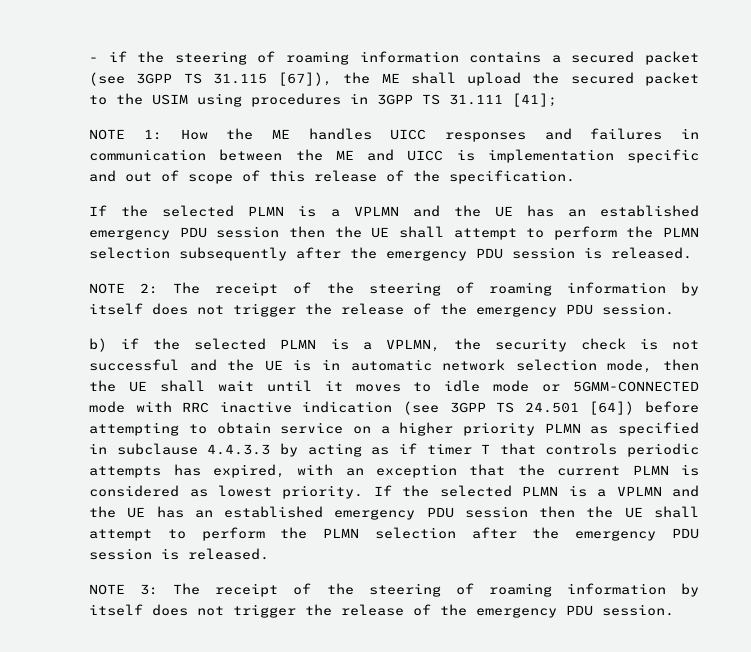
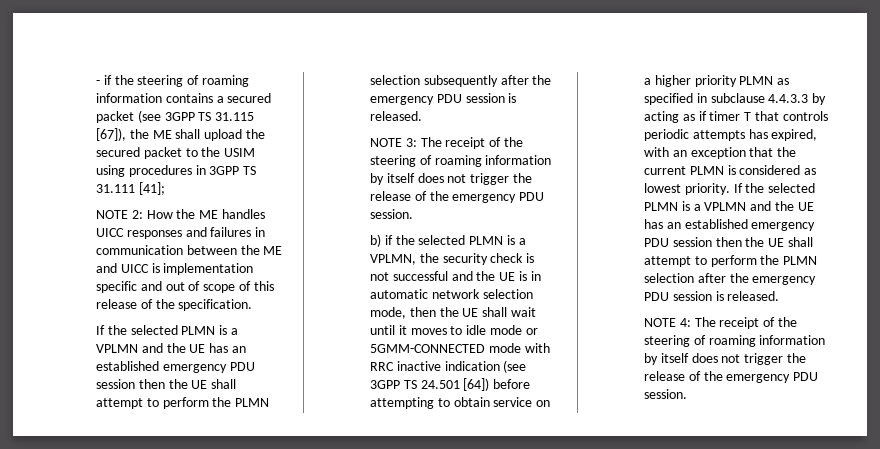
- NOTE 1: How the ME handles UICC responses and failures in communication between the ME and UICC is implementation specific and out of scope of this release of the specification.
+ NOTE 2: How the ME handles UICC responses and failures in communication between the ME and UICC is implementation specific and out of scope of this release of the specification.
- NOTE 2: The receipt of the steering of roaming information by itself does not trigger the release of the emergency PDU session.
+ NOTE 3: The receipt of the steering of roaming information by itself does not trigger the release of the emergency PDU session.
- NOTE 3: The receipt of the steering of roaming information by itself does not trigger the release of the emergency PDU session.
+ NOTE 4: The receipt of the steering of roaming information by itself does not trigger the release of the emergency PDU session.

